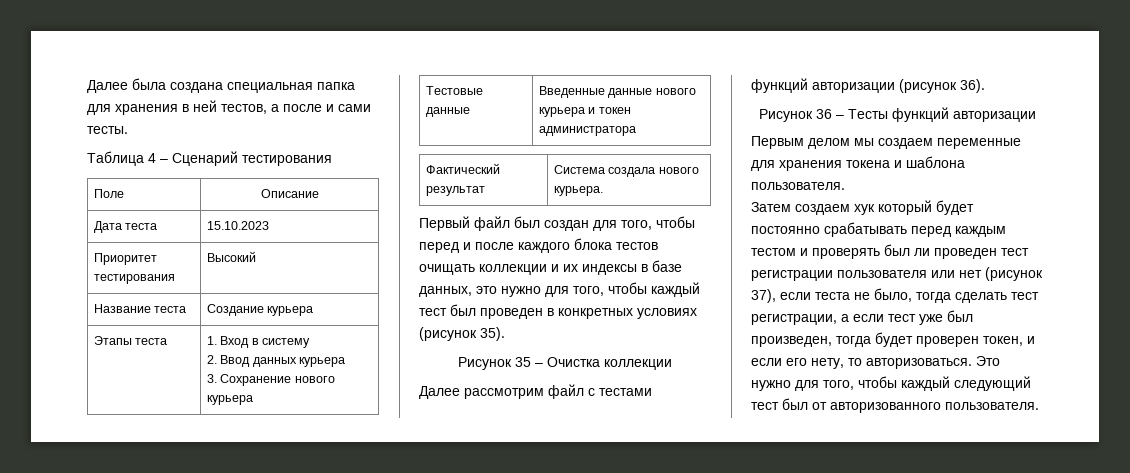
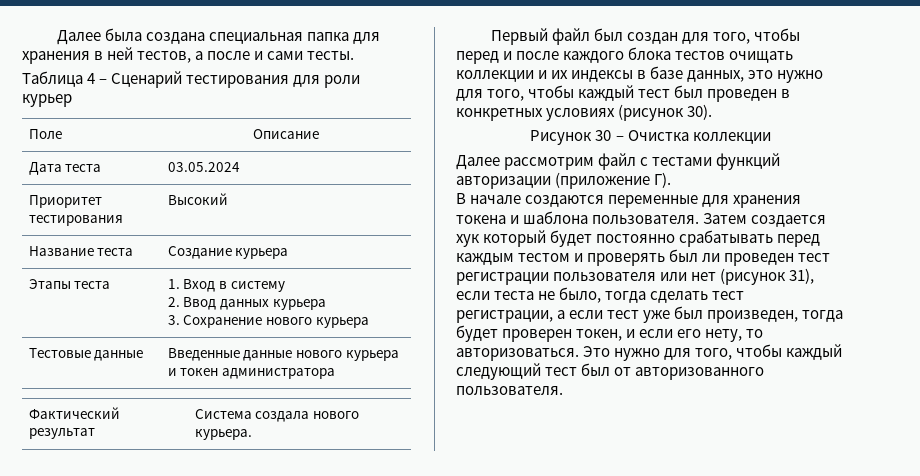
- Таблица 4 – Сценарий тестирования
+ Таблица 4 – Сценарий тестирования для роли курьер
- Дата теста | 15.10.2023
+ Дата теста | 03.05.2024
- Первый файл был создан для того, чтобы перед и после каждого блока тестов очищать коллекции и их индексы в базе данных, это нужно для того, чтобы каждый тест был проведен в конкретных условиях (рисунок 35).
- Рисунок 35 – Очистка коллекции
+ Первый файл был создан для того, чтобы перед и после каждого блока тестов очищать коллекции и их индексы в базе данных, это нужно для того, чтобы каждый тест был проведен в конкретных условиях (рисунок 30).
+ Рисунок 30 – Очистка коллекции
- Далее рассмотрим файл с тестами функций авторизации (рисунок 36).
- Рисунок 36 – Тесты функций авторизации
- Первым делом мы создаем переменные для хранения токена и шаблона пользователя.
- Затем создаем хук который будет постоянно срабатывать перед каждым тестом и проверять был ли проведен тест регистрации пользователя или нет (рисунок 37), если теста не было, тогда сделать тест регистрации, а если тест уже был произведен, тогда будет проверен токен, и если его нету, то авторизоваться.
+ Далее рассмотрим файл с тестами функций авторизации (приложение Г).
+ В начале создаются переменные для хранения токена и шаблона пользователя. Затем создается хук который будет постоянно срабатывать перед каждым тестом и проверять был ли проведен тест регистрации пользователя или нет (рисунок 31), если теста не было, тогда сделать тест регистрации, а если тест уже был произведен, тогда будет проверен токен, и если его нету, то авторизоваться.

